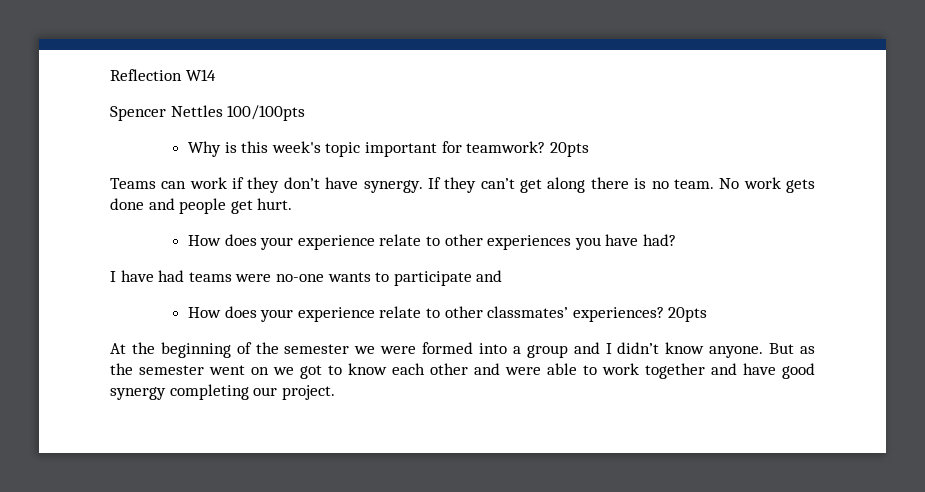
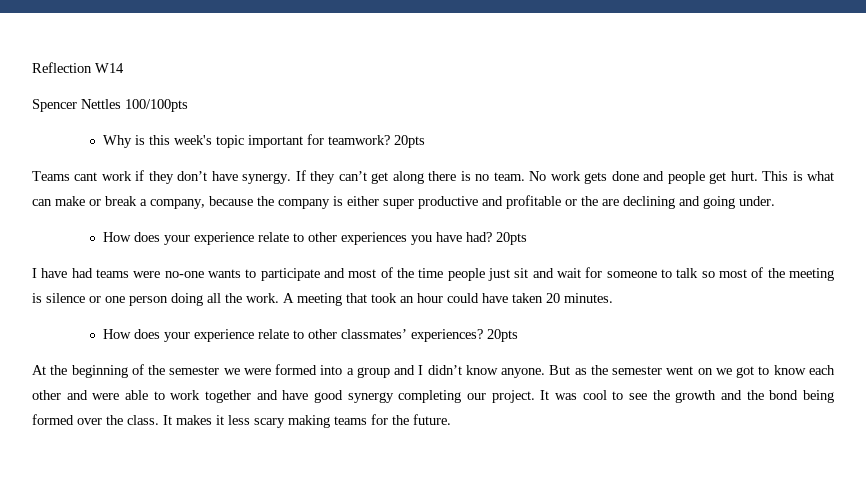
- Teams can work if they don’t have synergy.
+ Teams cant work if they don’t have synergy.
+ This is what can make or break a company, because the company is either super productive and profitable or the are declining and going under.
- How does your experience relate to other experiences you have had?
+ How does your experience relate to other experiences you have had? 20pts
- I have had teams were no-one wants to participate and
+ I have had teams were no-one wants to participate and most of the time people just sit and wait for someone to talk so most of the meeting is silence or one person doing all the work. A meeting that took an hour could have taken 20 minutes.
+ It was cool to see the growth and the bond being formed over the class. It makes it less scary making teams for the future.

